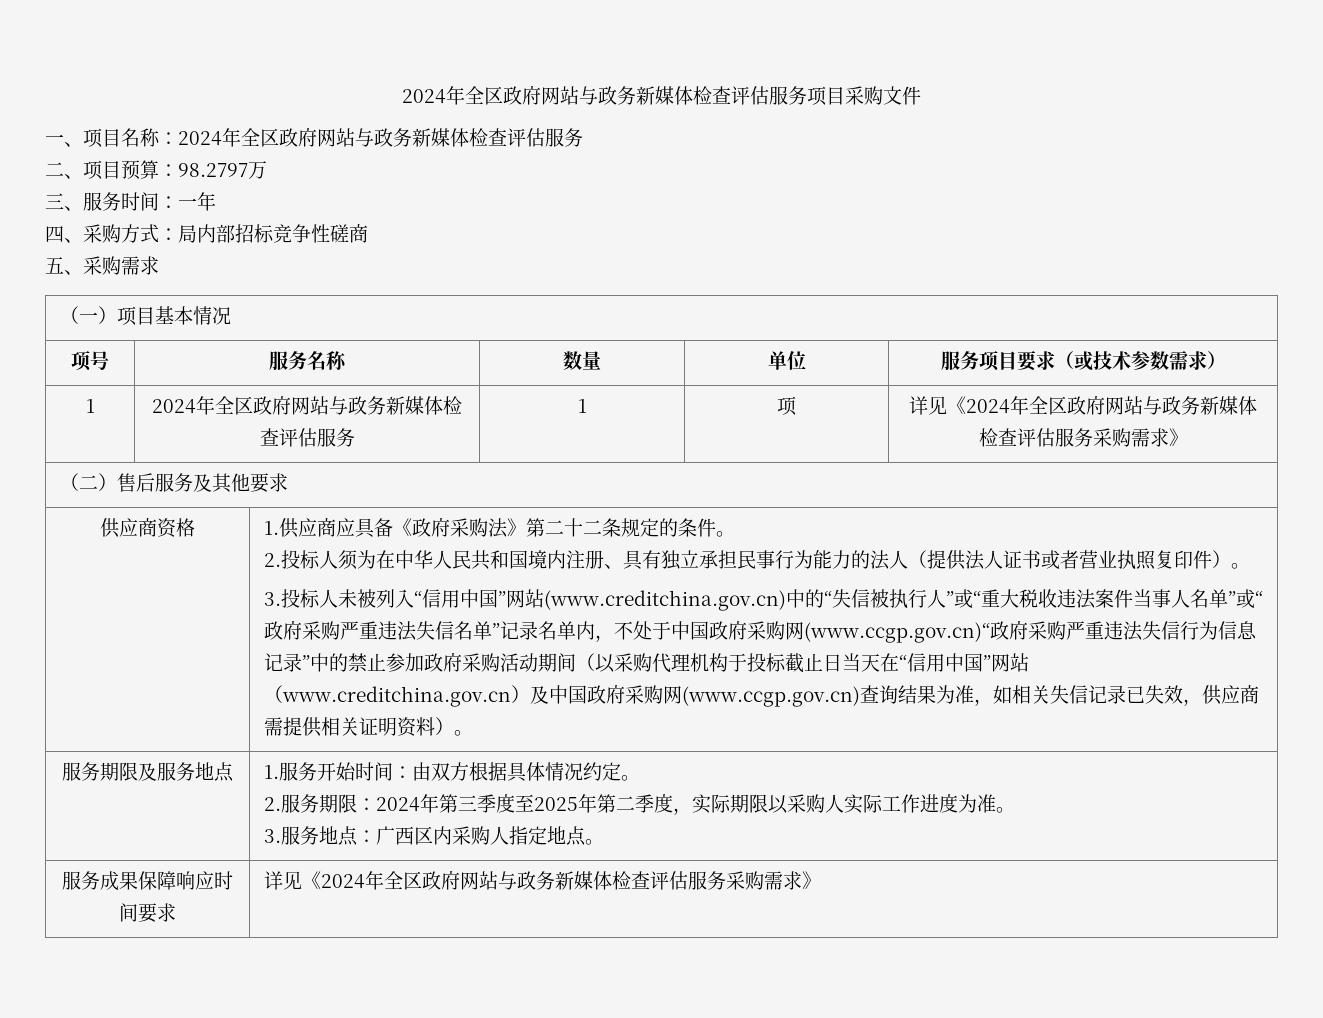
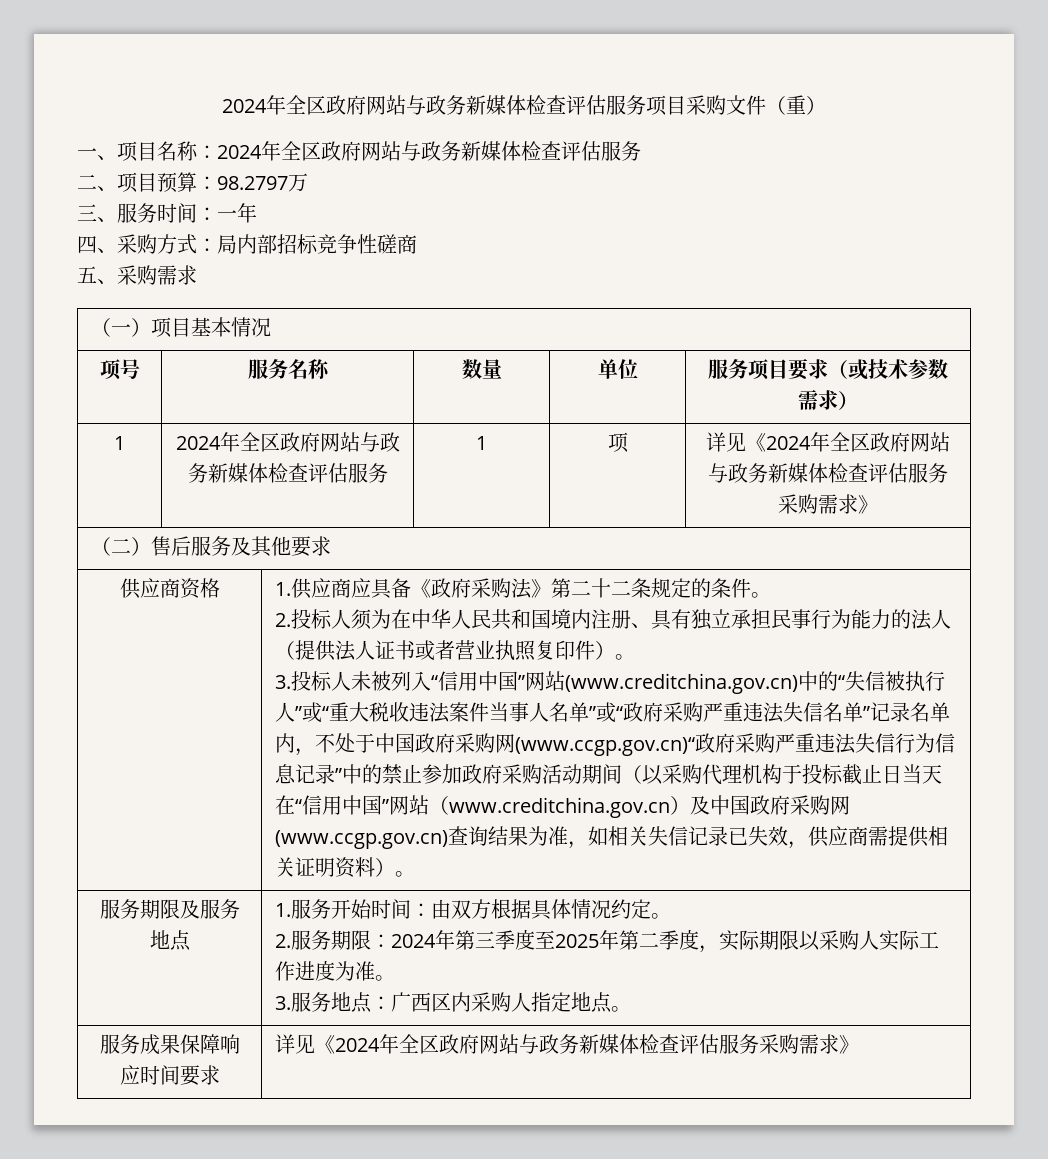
- 2024年全区政府网站与政务新媒体检查评估服务项目采购文件
+ 2024年全区政府网站与政务新媒体检查评估服务项目采购文件（重）

